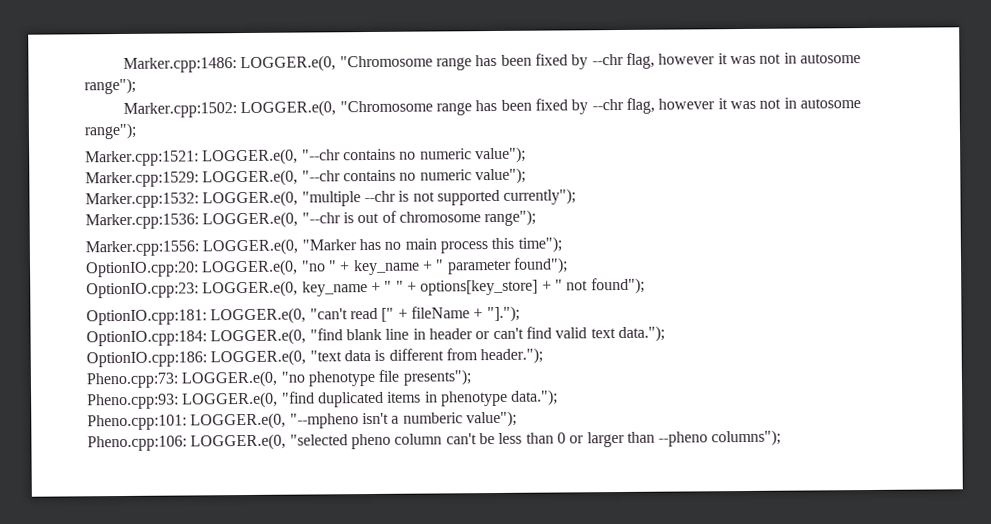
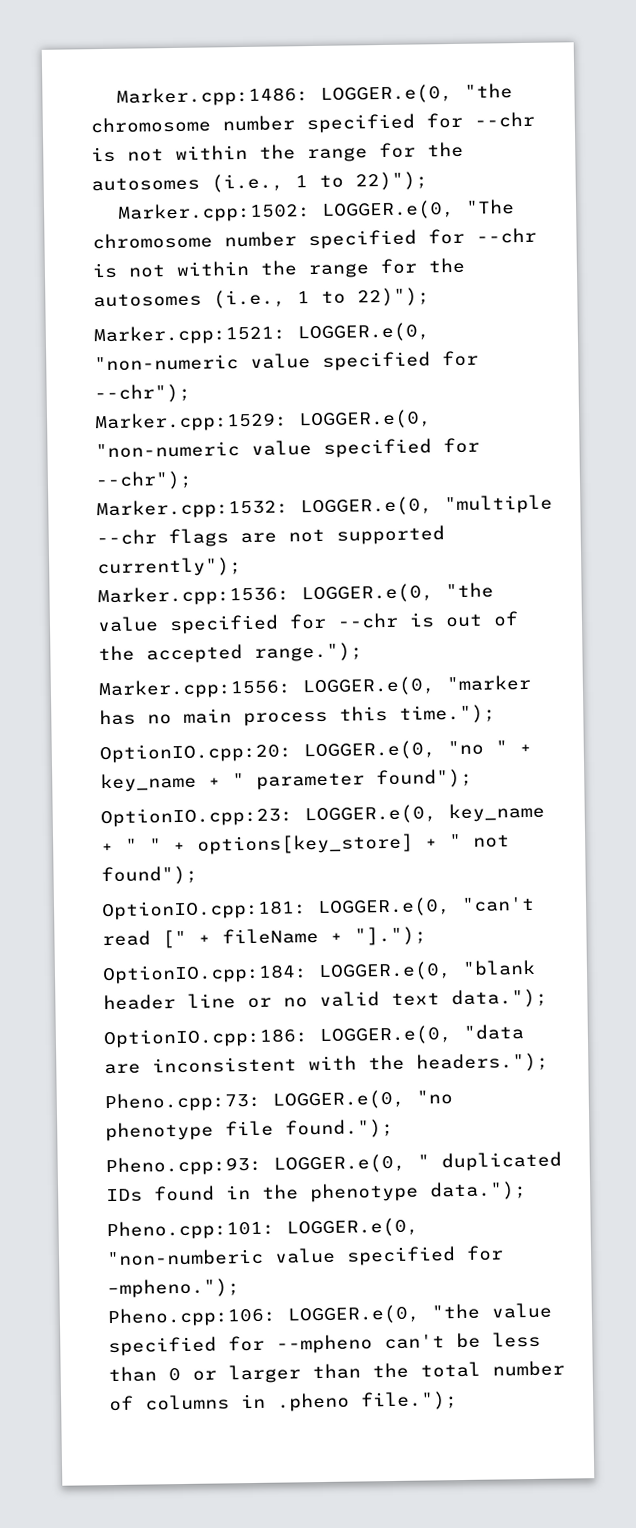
- Marker.cpp:1486: LOGGER.e(0, "Chromosome range has been fixed by --chr flag, however it was not in autosome range");
- Marker.cpp:1502: LOGGER.e(0, "Chromosome range has been fixed by --chr flag, however it was not in autosome range");
- Marker.cpp:1521: LOGGER.e(0, "--chr contains no numeric value");
- Marker.cpp:1529: LOGGER.e(0, "--chr contains no numeric value");
+ Marker.cpp:1486: LOGGER.e(0, "the chromosome number specified for --chr is not within the range for the autosomes (i.e., 1 to 22)");
+ Marker.cpp:1502: LOGGER.e(0, "The chromosome number specified for --chr is not within the range for the autosomes (i.e., 1 to 22)");
+ Marker.cpp:1521: LOGGER.e(0, "non-numeric value specified for --chr");
+ Marker.cpp:1529: LOGGER.e(0, "non-numeric value specified for --chr");
- Marker.cpp:1532: LOGGER.e(0, "multiple --chr is not supported currently");
+ Marker.cpp:1532: LOGGER.e(0, "multiple --chr flags are not supported currently");
- Marker.cpp:1536: LOGGER.e(0, "--chr is out of chromosome range");
+ Marker.cpp:1536: LOGGER.e(0, "the value specified for --chr is out of the accepted range.");
- Marker.cpp:1556: LOGGER.e(0, "Marker has no main process this time");
+ Marker.cpp:1556: LOGGER.e(0, "marker has no main process this time.");
- OptionIO.cpp:184: LOGGER.e(0, "find blank line in header or can't find valid text data.");
+ OptionIO.cpp:184: LOGGER.e(0, "blank header line or no valid text data.");
- OptionIO.cpp:186: LOGGER.e(0, "text data is different from header.");
+ OptionIO.cpp:186: LOGGER.e(0, "data are inconsistent with the headers.");
- Pheno.cpp:73: LOGGER.e(0, "no phenotype file presents");
+ Pheno.cpp:73: LOGGER.e(0, "no phenotype file found.");
- Pheno.cpp:93: LOGGER.e(0, "find duplicated items in phenotype data.");
- Pheno.cpp:101: LOGGER.e(0, "--mpheno isn't a numberic value");
- Pheno.cpp:106: LOGGER.e(0, "selected pheno column can't be less than 0 or larger than --pheno columns");
+ Pheno.cpp:93: LOGGER.e(0, " duplicated IDs found in the phenotype data.");
+ Pheno.cpp:101: LOGGER.e(0, "non-numberic value specified for –mpheno.");
+ Pheno.cpp:106: LOGGER.e(0, "the value specified for --mpheno can't be less than 0 or larger than the total number of columns in .pheno file.");

